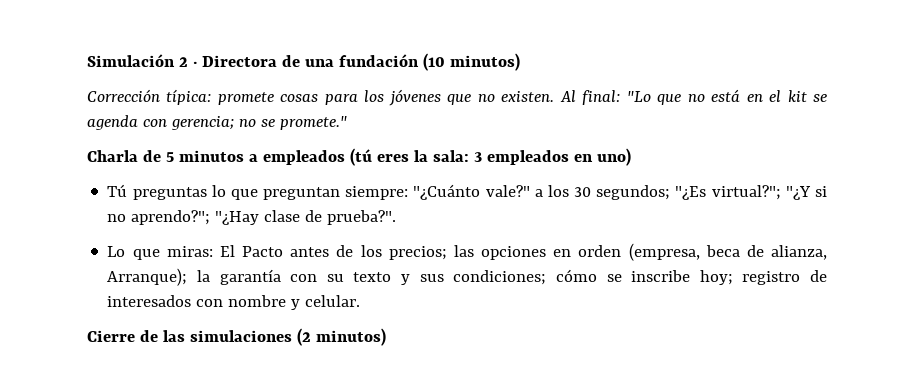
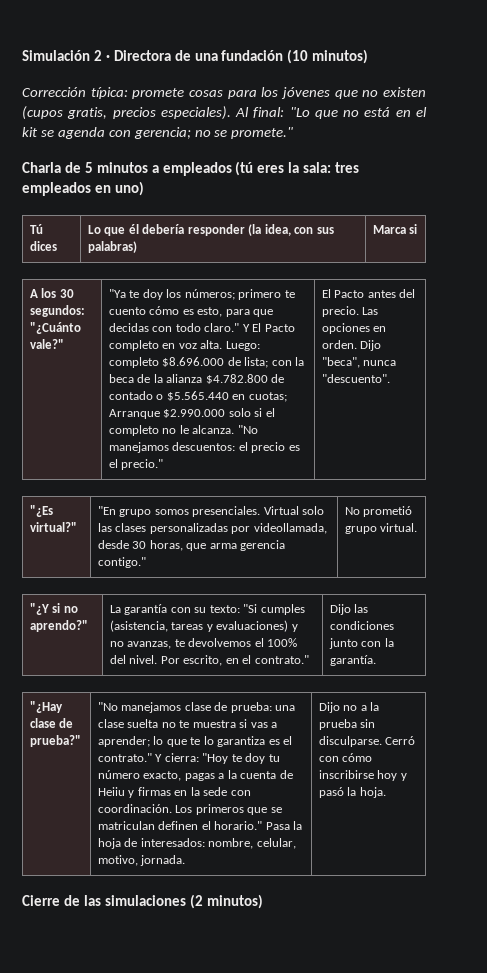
- Corrección típica: promete cosas para los jóvenes que no existen.
+ Corrección típica: promete cosas para los jóvenes que no existen (cupos gratis, precios especiales).
- Charla de 5 minutos a empleados (tú eres la sala: 3 empleados en uno)
+ Charla de 5 minutos a empleados (tú eres la sala: tres empleados en uno)
- Tú preguntas lo que preguntan siempre: "¿Cuánto vale?" a los 30 segundos; "¿Es virtual?"; "¿Y si no aprendo?"; "¿Hay clase de prueba?".
- Lo que miras: El Pacto antes de los precios; las opciones en orden (empresa, beca de alianza, Arranque); la garantía con su texto y sus condiciones; cómo se inscribe hoy; registro de interesados con nombre y celular.
+ Tú dices | Lo que él debería responder (la idea, con sus palabras) | Marca si
+ A los 30 segundos: "¿Cuánto vale?" | "Ya te doy los números; primero te cuento cómo es esto, para que decidas con todo claro." Y El Pacto completo en voz alta. Luego: completo $8.696.000 de lista; con la beca de la alianza $4.782.800 de contado o $5.565.440 en cuotas; Arranque $2.990.000 solo si el completo no le alcanza. "No manejamos descuentos: el precio es el precio." | El Pacto antes del precio. Las opciones en orden. Dijo "beca", nunca "descuento".
+ "¿Es virtual?" | "En grupo somos presenciales. Virtual solo las clases personalizadas por videollamada, desde 30 horas, que arma gerencia contigo." | No prometió grupo virtual.
+ "¿Y si no aprendo?" | La garantía con su texto: "Si cumples (asistencia, tareas y evaluaciones) y no avanzas, te devolvemos el 100% del nivel. Por escrito, en el contrato." | Dijo las condiciones junto con la garantía.
+ "¿Hay clase de prueba?" | "No manejamos clase de prueba: una clase suelta no te muestra si vas a aprender; lo que te lo garantiza es el contrato." Y cierra: "Hoy te doy tu número exacto, pagas a la cuenta de Heiiu y firmas en la sede con coordinación. Los primeros que se matriculan definen el horario." Pasa la hoja de interesados: nombre, celular, motivo, jornada. | Dijo no a la prueba sin disculparse. Cerró con cómo inscribirse hoy y pasó la hoja.

